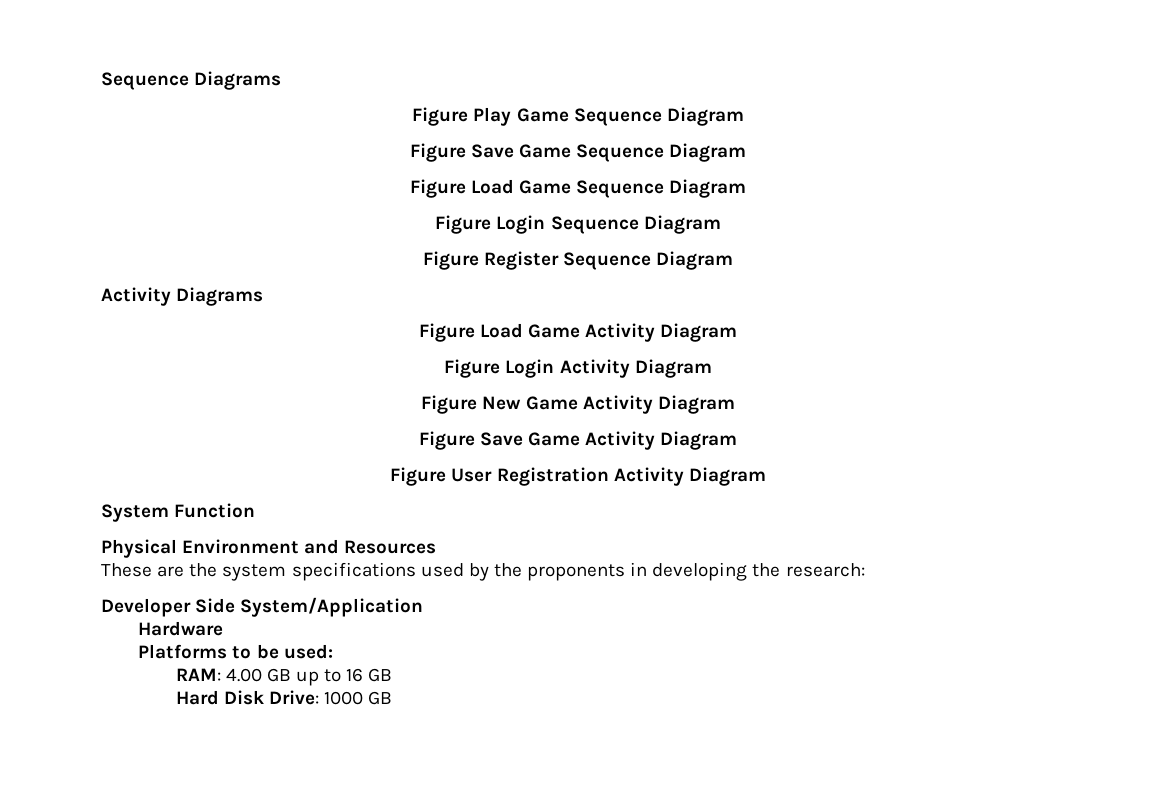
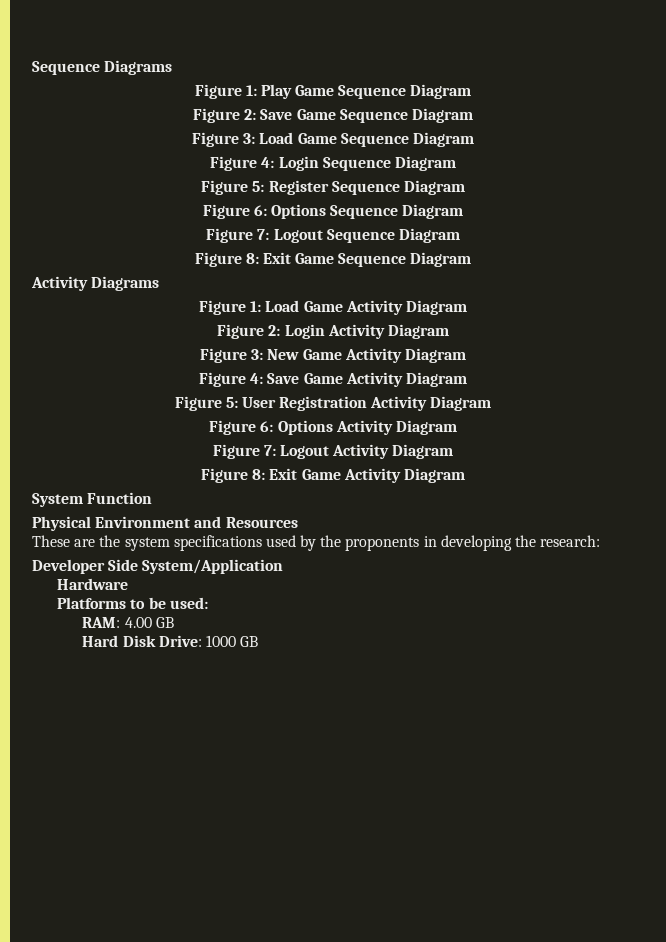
- Figure Play Game Sequence Diagram
+ Figure 1: Play Game Sequence Diagram
- Figure Save Game Sequence Diagram
+ Figure 2: Save Game Sequence Diagram
- Figure Load Game Sequence Diagram
+ Figure 3: Load Game Sequence Diagram
- Figure Login Sequence Diagram
+ Figure 4: Login Sequence Diagram
- Figure Register Sequence Diagram
+ Figure 5: Register Sequence Diagram
+ Figure 6: Options Sequence Diagram
+ Figure 7: Logout Sequence Diagram
+ Figure 8: Exit Game Sequence Diagram
- Figure Load Game Activity Diagram
+ Figure 1: Load Game Activity Diagram
- Figure Login Activity Diagram
+ Figure 2: Login Activity Diagram
- Figure New Game Activity Diagram
+ Figure 3: New Game Activity Diagram
- Figure Save Game Activity Diagram
+ Figure 4: Save Game Activity Diagram
- Figure User Registration Activity Diagram
+ Figure 5: User Registration Activity Diagram
+ Figure 6: Options Activity Diagram
+ Figure 7: Logout Activity Diagram
+ Figure 8: Exit Game Activity Diagram
- RAM: 4.00 GB up to 16 GB
+ RAM: 4.00 GB

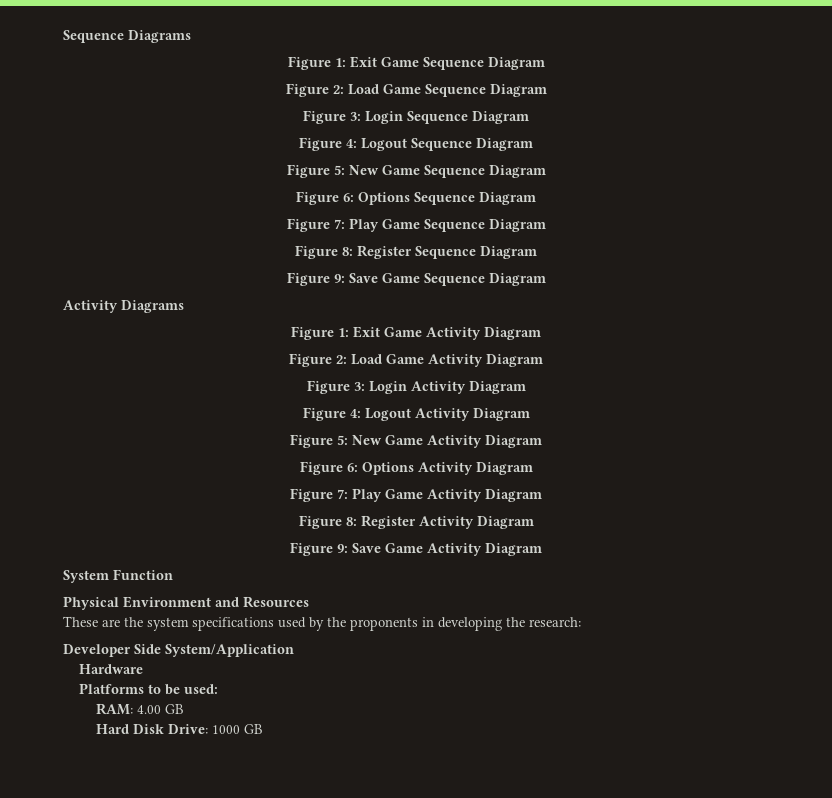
- Figure 1: Play Game Sequence Diagram
+ Figure 1: Exit Game Sequence Diagram
- Figure 2: Save Game Sequence Diagram
+ Figure 2: Load Game Sequence Diagram
- Figure 3: Load Game Sequence Diagram
+ Figure 3: Login Sequence Diagram
- Figure 4: Login Sequence Diagram
+ Figure 4: Logout Sequence Diagram
- Figure 5: Register Sequence Diagram
+ Figure 5: New Game Sequence Diagram
- Figure 7: Logout Sequence Diagram
+ Figure 7: Play Game Sequence Diagram
- Figure 8: Exit Game Sequence Diagram
+ Figure 8: Register Sequence Diagram
+ Figure 9: Save Game Sequence Diagram
- Figure 1: Load Game Activity Diagram
+ Figure 1: Exit Game Activity Diagram
+ Figure 2: Load Game Activity Diagram
- Figure 2: Login Activity Diagram
+ Figure 3: Login Activity Diagram
- Figure 3: New Game Activity Diagram
- Figure 4: Save Game Activity Diagram
+ Figure 4: Logout Activity Diagram
- Figure 5: User Registration Activity Diagram
+ Figure 5: New Game Activity Diagram
- Figure 7: Logout Activity Diagram
+ Figure 7: Play Game Activity Diagram
- Figure 8: Exit Game Activity Diagram
+ Figure 8: Register Activity Diagram
+ Figure 9: Save Game Activity Diagram

